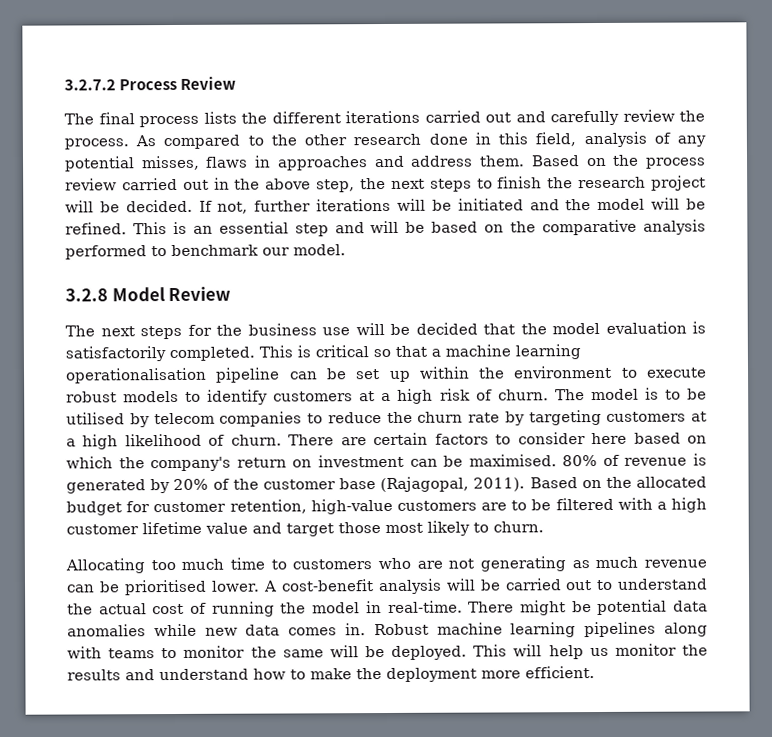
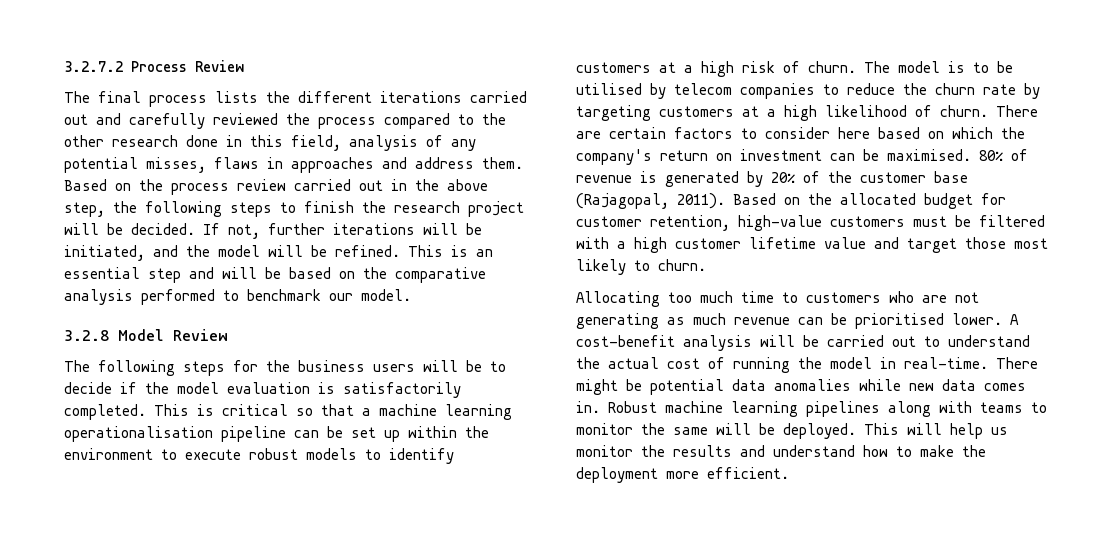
- The final process lists the different iterations carried out and carefully review the process. As compared to the other research done in this field, analysis of any potential misses, flaws in approaches and address them.
+ The final process lists the different iterations carried out and carefully reviewed the process compared to the other research done in this field, analysis of any potential misses, flaws in approaches and address them.
- Based on the process review carried out in the above step, the next steps to finish the research project will be decided.
+ Based on the process review carried out in the above step, the following steps to finish the research project will be decided.
- If not, further iterations will be initiated and the model will be refined.
+ If not, further iterations will be initiated, and the model will be refined.
- The next steps for the business use will be decided that the model evaluation is satisfactorily completed.
+ The following steps for the business users will be to decide if the model evaluation is satisfactorily completed.
- Based on the allocated budget for customer retention, high-value customers are to be filtered with a high customer lifetime value and target those most likely to churn.
+ Based on the allocated budget for customer retention, high-value customers must be filtered with a high customer lifetime value and target those most likely to churn.

